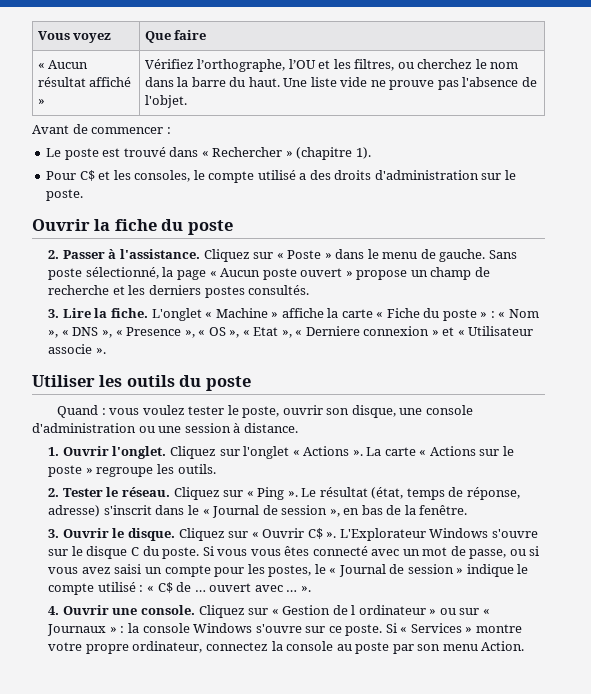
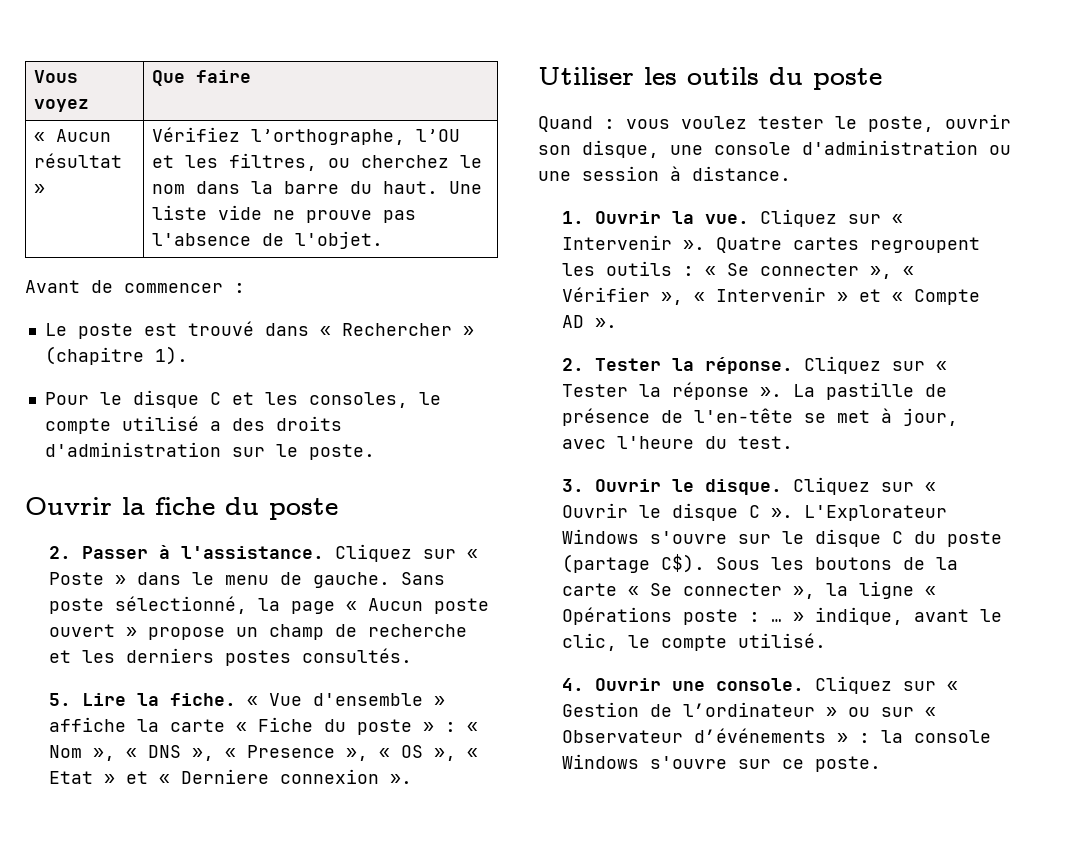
- « Aucun résultat affiché » | Vérifiez l’orthographe, l’OU et les filtres, ou cherchez le nom dans la barre du haut. Une liste vide ne prouve pas l'absence de l'objet.
+ « Aucun résultat » | Vérifiez l’orthographe, l’OU et les filtres, ou cherchez le nom dans la barre du haut. Une liste vide ne prouve pas l'absence de l'objet.
- Pour C$ et les consoles, le compte utilisé a des droits d'administration sur le poste.
+ Pour le disque C et les consoles, le compte utilisé a des droits d'administration sur le poste.
- 3. Lire la fiche.
+ 5. Lire la fiche.
- L'onglet « Machine » affiche la carte « Fiche du poste » : « Nom », « DNS », « Presence », « OS », « Etat », « Derniere connexion » et « Utilisateur associe ».
+ « Vue d'ensemble » affiche la carte « Fiche du poste » : « Nom », « DNS », « Presence », « OS », « Etat » et « Derniere connexion ».
- 1. Ouvrir l'onglet. Cliquez sur l'onglet « Actions ». La carte « Actions sur le poste » regroupe les outils.
+ 1. Ouvrir la vue. Cliquez sur « Intervenir ». Quatre cartes regroupent les outils : « Se connecter », « Vérifier », « Intervenir » et « Compte AD ».
- 2. Tester le réseau. Cliquez sur « Ping ». Le résultat (état, temps de réponse, adresse) s'inscrit dans le « Journal de session », en bas de la fenêtre.
+ 2. Tester la réponse. Cliquez sur « Tester la réponse ». La pastille de présence de l'en-tête se met à jour, avec l'heure du test.
- Cliquez sur « Ouvrir C$ ».
+ Cliquez sur « Ouvrir le disque C ».
- L'Explorateur Windows s'ouvre sur le disque C du poste. Si vous vous êtes connecté avec un mot de passe, ou si vous avez saisi un compte pour les postes, le « Journal de session » indique le compte utilisé : « C$ de … ouvert avec … ».
+ L'Explorateur Windows s'ouvre sur le disque C du poste (partage C$). Sous les boutons de la carte « Se connecter », la ligne « Opérations poste : … » indique, avant le clic, le compte utilisé.
- Cliquez sur « Gestion de l ordinateur » ou sur « Journaux » : la console Windows s'ouvre sur ce poste. Si « Services » montre votre propre ordinateur, connectez la console au poste par son menu Action.
+ Cliquez sur « Gestion de lʼordinateur » ou sur « Observateur dʼévénements » : la console Windows s'ouvre sur ce poste.

